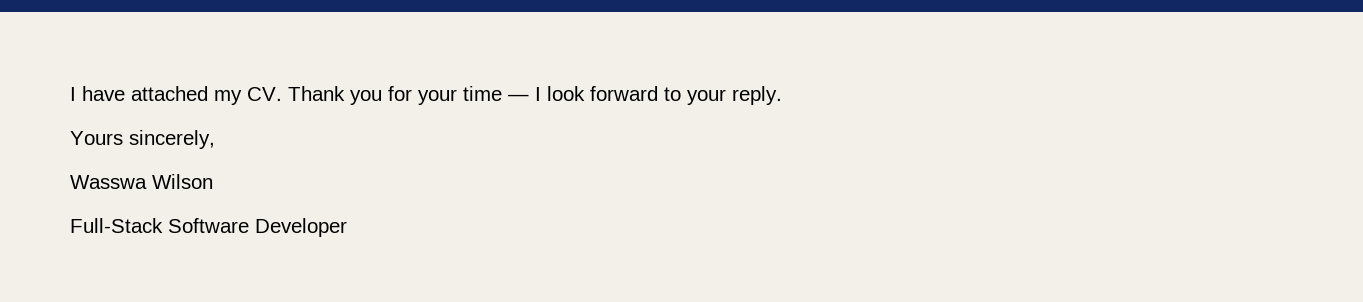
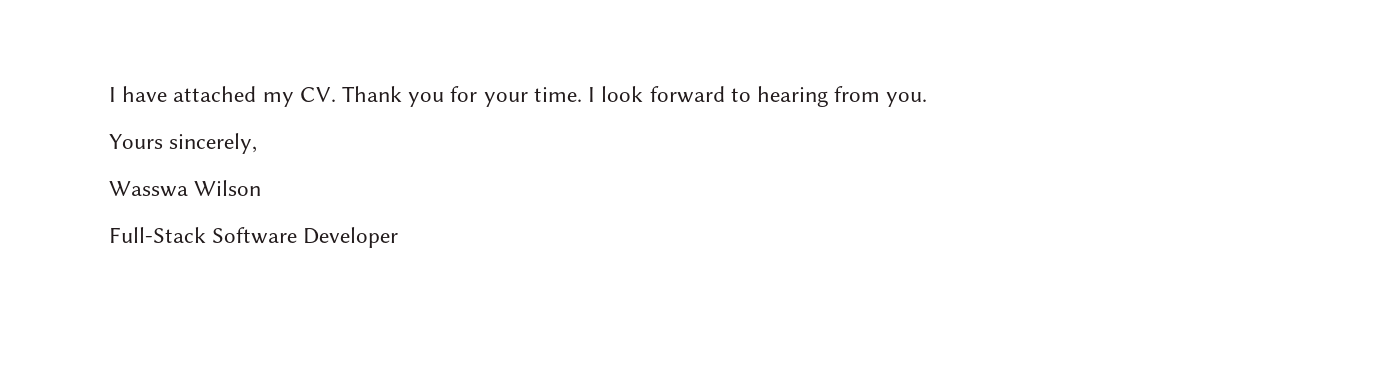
- I have attached my CV. Thank you for your time — I look forward to your reply.
+ I have attached my CV. Thank you for your time. I look forward to hearing from you.

